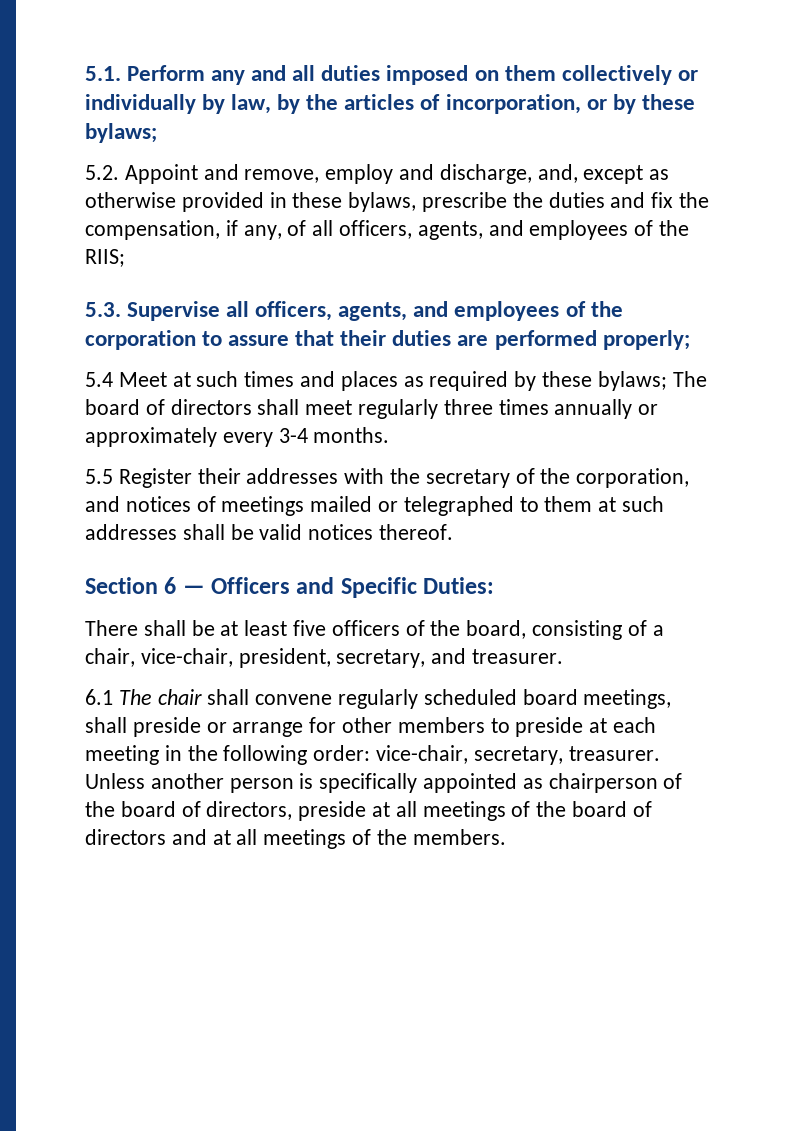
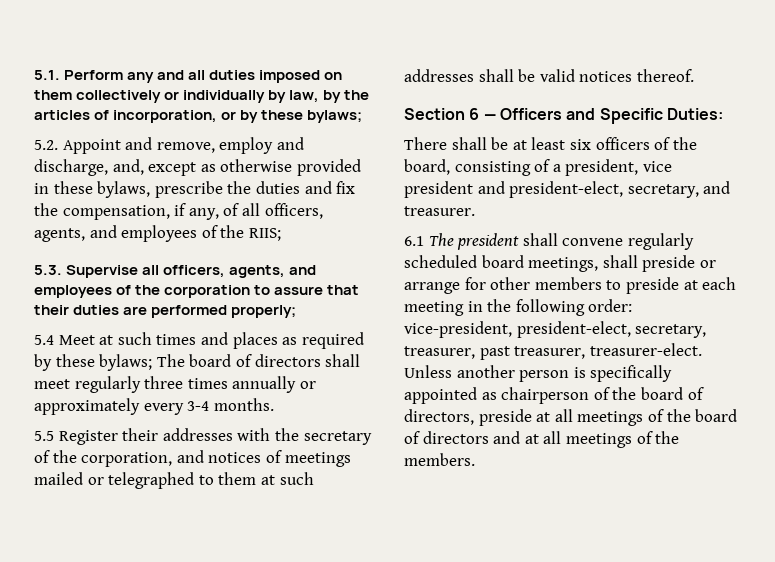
- There shall be at least five officers of the board, consisting of a chair, vice-chair, president, secretary, and treasurer.
+ There shall be at least six officers of the board, consisting of a president, vice president and president-elect, secretary, and treasurer.
- 6.1 The chair shall convene regularly scheduled board meetings, shall preside or arrange for other members to preside at each meeting in the following order: vice-chair, secretary, treasurer.
+ 6.1 The president shall convene regularly scheduled board meetings, shall preside or arrange for other members to preside at each meeting in the following order: vice-president, president-elect, secretary, treasurer, past treasurer, treasurer-elect.

